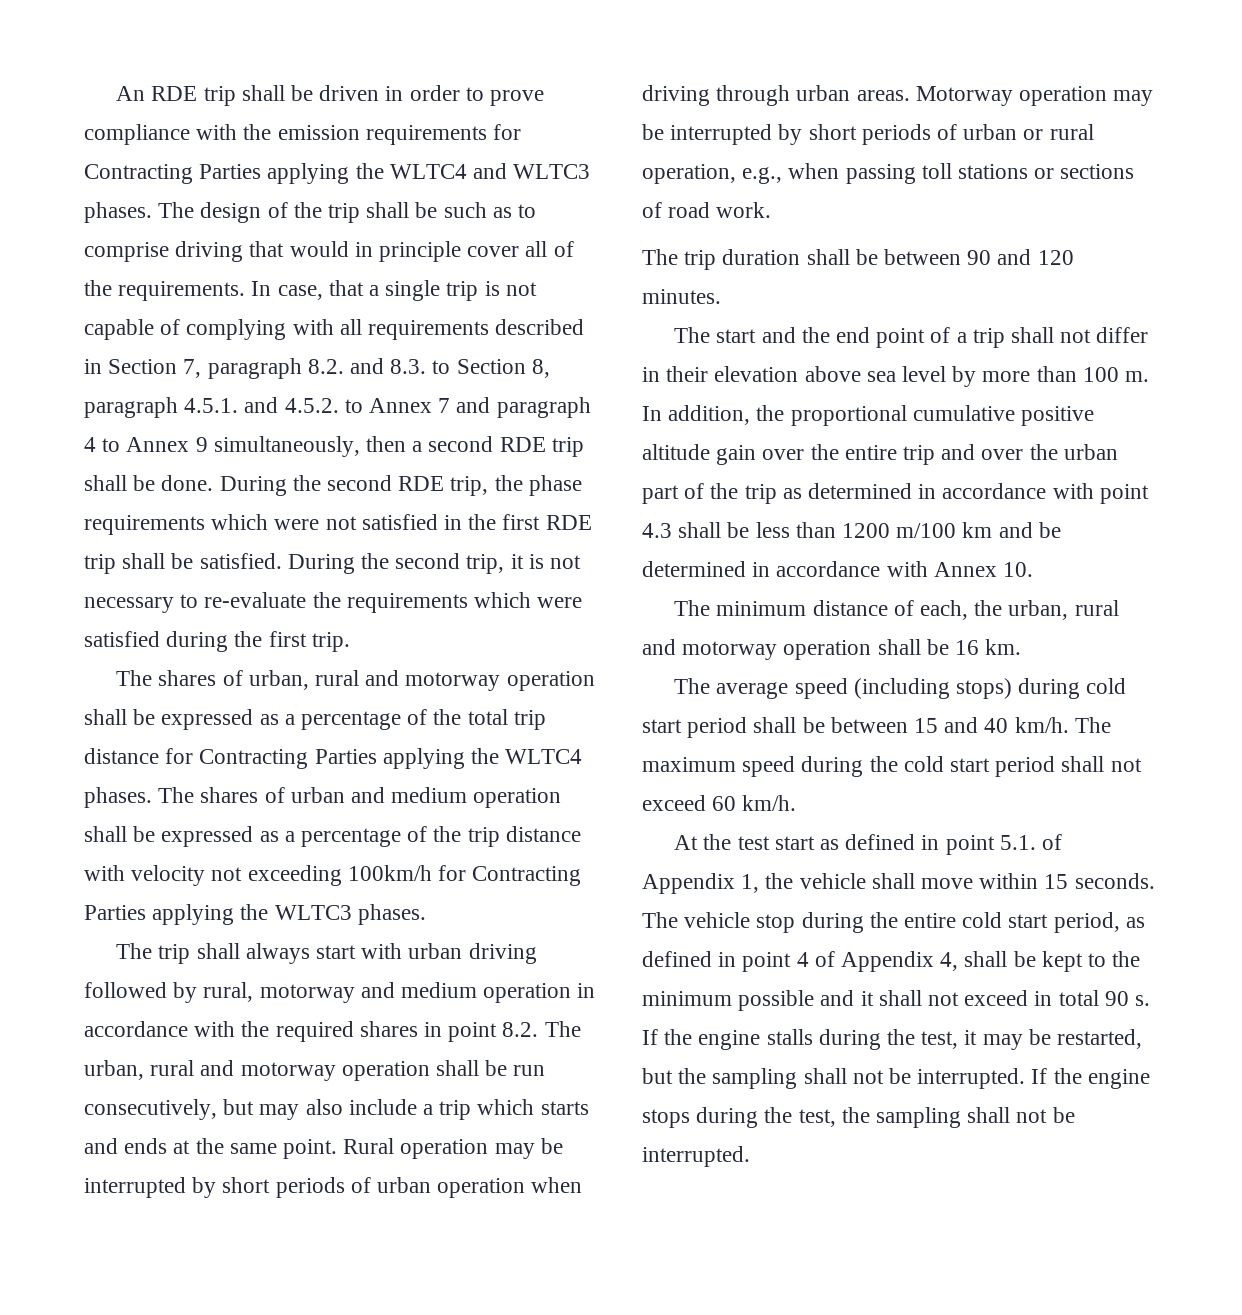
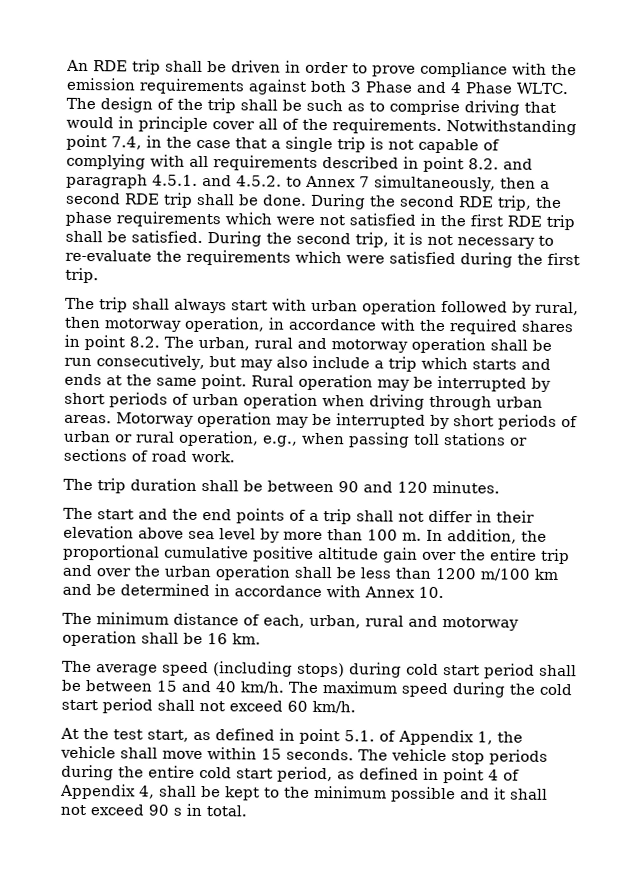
- An RDE trip shall be driven in order to prove compliance with the emission requirements for Contracting Parties applying the WLTC4 and WLTC3 phases.
+ An RDE trip shall be driven in order to prove compliance with the emission requirements against both 3 Phase and 4 Phase WLTC.
- In case, that a single trip is not capable of complying with all requirements described in Section 7, paragraph 8.2. and 8.3. to Section 8, paragraph 4.5.1. and 4.5.2. to Annex 7 and paragraph 4 to Annex 9 simultaneously, then a second RDE trip shall be done.
+ Notwithstanding point 7.4, in the case that a single trip is not capable of complying with all requirements described in point 8.2. and paragraph 4.5.1. and 4.5.2. to Annex 7 simultaneously, then a second RDE trip shall be done.
- The shares of urban, rural and motorway operation shall be expressed as a percentage of the total trip distance for Contracting Parties applying the WLTC4 phases. The shares of urban and medium operation shall be expressed as a percentage of the trip distance with velocity not exceeding 100km/h for Contracting Parties applying the WLTC3 phases.
- The trip shall always start with urban driving followed by rural, motorway and medium operation in accordance with the required shares in point 8.2. The urban, rural and motorway operation shall be run consecutively, but may also include a trip which starts and ends at the same point.
+ The trip shall always start with urban operation followed by rural, then motorway operation, in accordance with the required shares in point 8.2. The urban, rural and motorway operation shall be run consecutively, but may also include a trip which starts and ends at the same point.
- The start and the end point of a trip shall not differ in their elevation above sea level by more than 100 m.
+ The start and the end points of a trip shall not differ in their elevation above sea level by more than 100 m.
- In addition, the proportional cumulative positive altitude gain over the entire trip and over the urban part of the trip as determined in accordance with point 4.3 shall be less than 1200 m/100 km and be determined in accordance with Annex 10.
+ In addition, the proportional cumulative positive altitude gain over the entire trip and over the urban operation shall be less than 1200 m/100 km and be determined in accordance with Annex 10.
- The minimum distance of each, the urban, rural and motorway operation shall be 16 km.
+ The minimum distance of each, urban, rural and motorway operation shall be 16 km.
- At the test start as defined in point 5.1. of Appendix 1, the vehicle shall move within 15 seconds.
+ At the test start, as defined in point 5.1. of Appendix 1, the vehicle shall move within 15 seconds.
- The vehicle stop during the entire cold start period, as defined in point 4 of Appendix 4, shall be kept to the minimum possible and it shall not exceed in total 90 s. If the engine stalls during the test, it may be restarted, but the sampling shall not be interrupted. If the engine stops during the test, the sampling shall not be interrupted.
+ The vehicle stop periods during the entire cold start period, as defined in point 4 of Appendix 4, shall be kept to the minimum possible and it shall not exceed 90 s in total.

